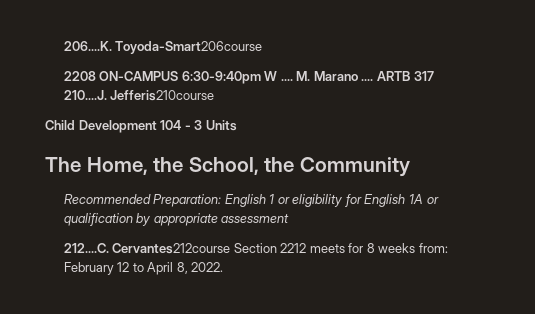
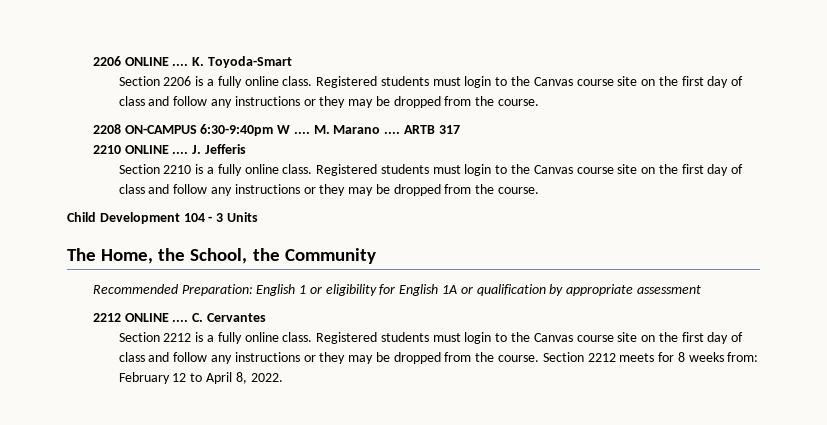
- 206....K. Toyoda-Smart206course
+ 2206 ONLINE .... K. Toyoda-Smart
+ Section 2206 is a fully online class. Registered students must login to the Canvas course site on the first day of class and follow any instructions or they may be dropped from the course.
- 210....J. Jefferis210course
+ 2210 ONLINE .... J. Jefferis
+ Section 2210 is a fully online class. Registered students must login to the Canvas course site on the first day of class and follow any instructions or they may be dropped from the course.
- 212....C. Cervantes212course Section 2212 meets for 8 weeks from: February 12 to April 8, 2022.
+ 2212 ONLINE .... C. Cervantes
+ Section 2212 is a fully online class. Registered students must login to the Canvas course site on the first day of class and follow any instructions or they may be dropped from the course. Section 2212 meets for 8 weeks from: February 12 to April 8, 2022.

